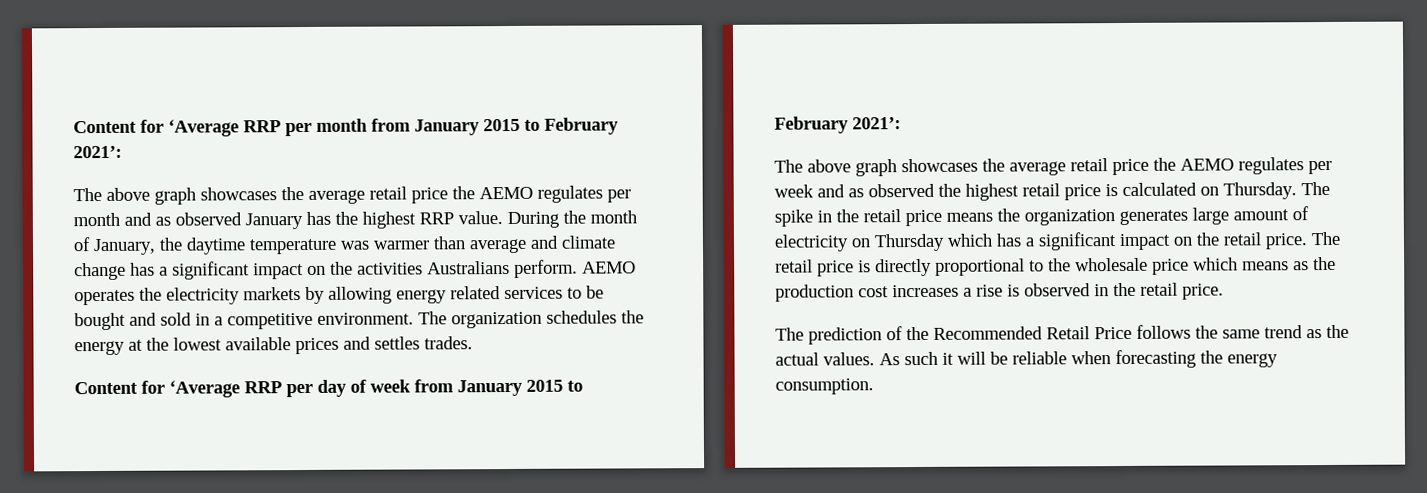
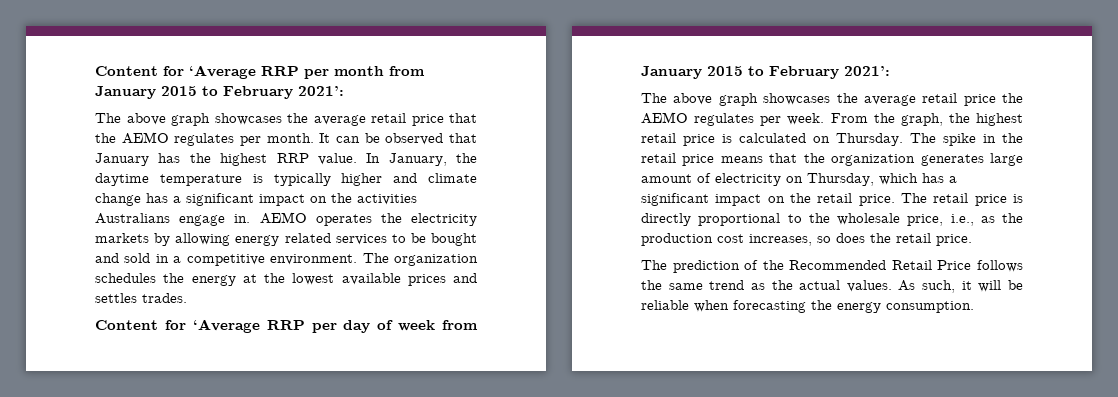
- The above graph showcases the average retail price the AEMO regulates per month and as observed January has the highest RRP value.
+ The above graph showcases the average retail price that the AEMO regulates per month. It can be observed that January has the highest RRP value.
- During the month of January, the daytime temperature was warmer than average and climate change has a significant impact on the activities Australians perform.
+ In January, the daytime temperature is typically higher and climate change has a significant impact on the activities Australians engage in.
- The above graph showcases the average retail price the AEMO regulates per week and as observed the highest retail price is calculated on Thursday.
+ The above graph showcases the average retail price the AEMO regulates per week. From the graph, the highest retail price is calculated on Thursday.
- The spike in the retail price means the organization generates large amount of electricity on Thursday which has a significant impact on the retail price.
+ The spike in the retail price means that the organization generates large amount of electricity on Thursday, which has a significant impact on the retail price.
- The retail price is directly proportional to the wholesale price which means as the production cost increases a rise is observed in the retail price.
+ The retail price is directly proportional to the wholesale price, i.e., as the production cost increases, so does the retail price.
- As such it will be reliable when forecasting the energy consumption.
+ As such, it will be reliable when forecasting the energy consumption.

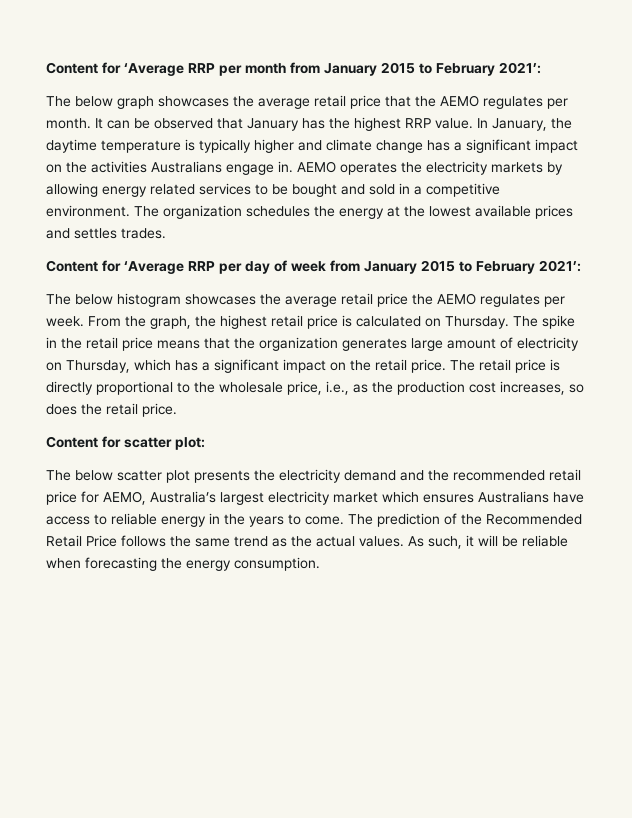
- The above graph showcases the average retail price that the AEMO regulates per month.
+ The below graph showcases the average retail price that the AEMO regulates per month.
- The above graph showcases the average retail price the AEMO regulates per week.
+ The below histogram showcases the average retail price the AEMO regulates per week.
+ Content for scatter plot:
+ The below scatter plot presents the electricity demand and the recommended retail price for AEMO, Australia’s largest electricity market which ensures Australians have access to reliable energy in the years to come.

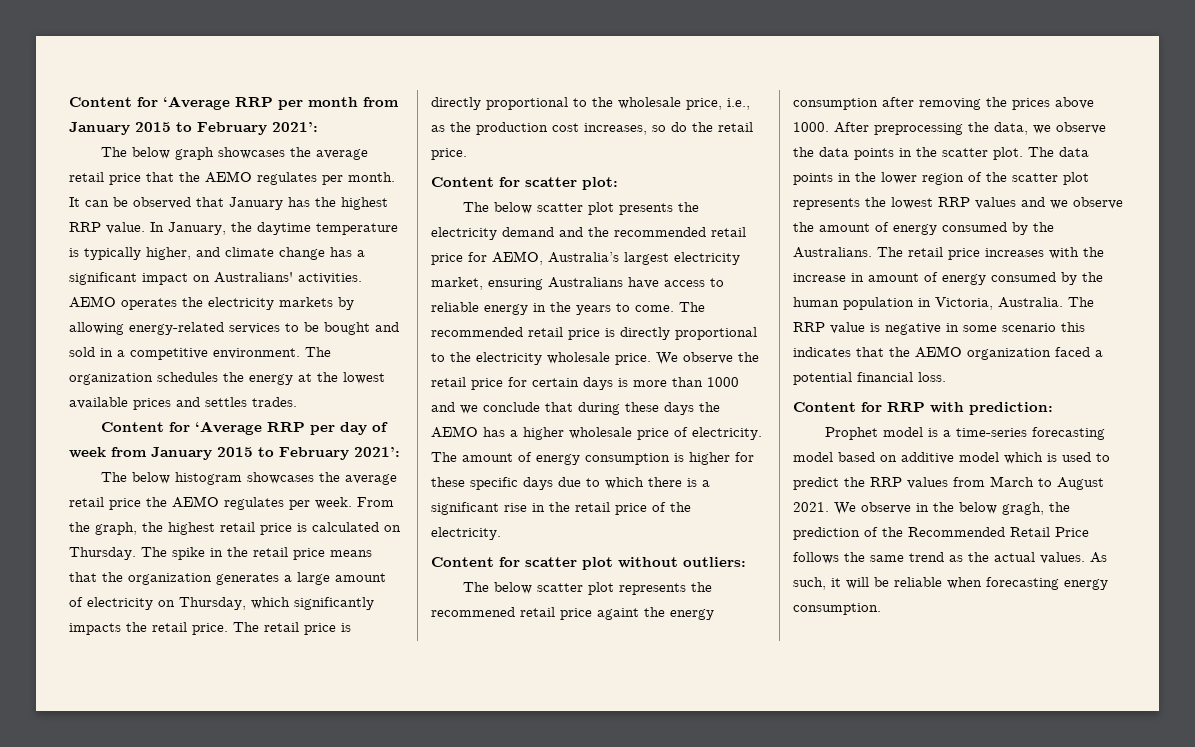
- In January, the daytime temperature is typically higher and climate change has a significant impact on the activities Australians engage in.
+ In January, the daytime temperature is typically higher, and climate change has a significant impact on Australians' activities.
- AEMO operates the electricity markets by allowing energy related services to be bought and sold in a competitive environment.
+ AEMO operates the electricity markets by allowing energy-related services to be bought and sold in a competitive environment.
- The spike in the retail price means that the organization generates large amount of electricity on Thursday, which has a significant impact on the retail price.
+ The spike in the retail price means that the organization generates a large amount of electricity on Thursday, which significantly impacts the retail price.
- The retail price is directly proportional to the wholesale price, i.e., as the production cost increases, so does the retail price.
+ The retail price is directly proportional to the wholesale price, i.e., as the production cost increases, so do the retail price.
- The below scatter plot presents the electricity demand and the recommended retail price for AEMO, Australia’s largest electricity market which ensures Australians have access to reliable energy in the years to come.
+ The below scatter plot presents the electricity demand and the recommended retail price for AEMO, Australia’s largest electricity market, ensuring Australians have access to reliable energy in the years to come.
- The prediction of the Recommended Retail Price follows the same trend as the actual values.
+ The recommended retail price is directly proportional to the electricity wholesale price. We observe the retail price for certain days is more than 1000 and we conclude that during these days the AEMO has a higher wholesale price of electricity. The amount of energy consumption is higher for these specific days due to which there is a significant rise in the retail price of the electricity.
+ Content for scatter plot without outliers:
+ The below scatter plot represents the recommened retail price againt the energy consumption after removing the prices above 1000. After preprocessing the data, we observe the data points in the scatter plot. The data points in the lower region of the scatter plot represents the lowest RRP values and we observe the amount of energy consumed by the Australians. The retail price increases with the increase in amount of energy consumed by the human population in Victoria, Australia. The RRP value is negative in some scenario this indicates that the AEMO organization faced a potential financial loss.
+ Content for RRP with prediction:
+ Prophet model is a time-series forecasting model based on additive model which is used to predict the RRP values from March to August 2021. We observe in the below gragh, the prediction of the Recommended Retail Price follows the same trend as the actual values.
- As such, it will be reliable when forecasting the energy consumption.
+ As such, it will be reliable when forecasting energy consumption.

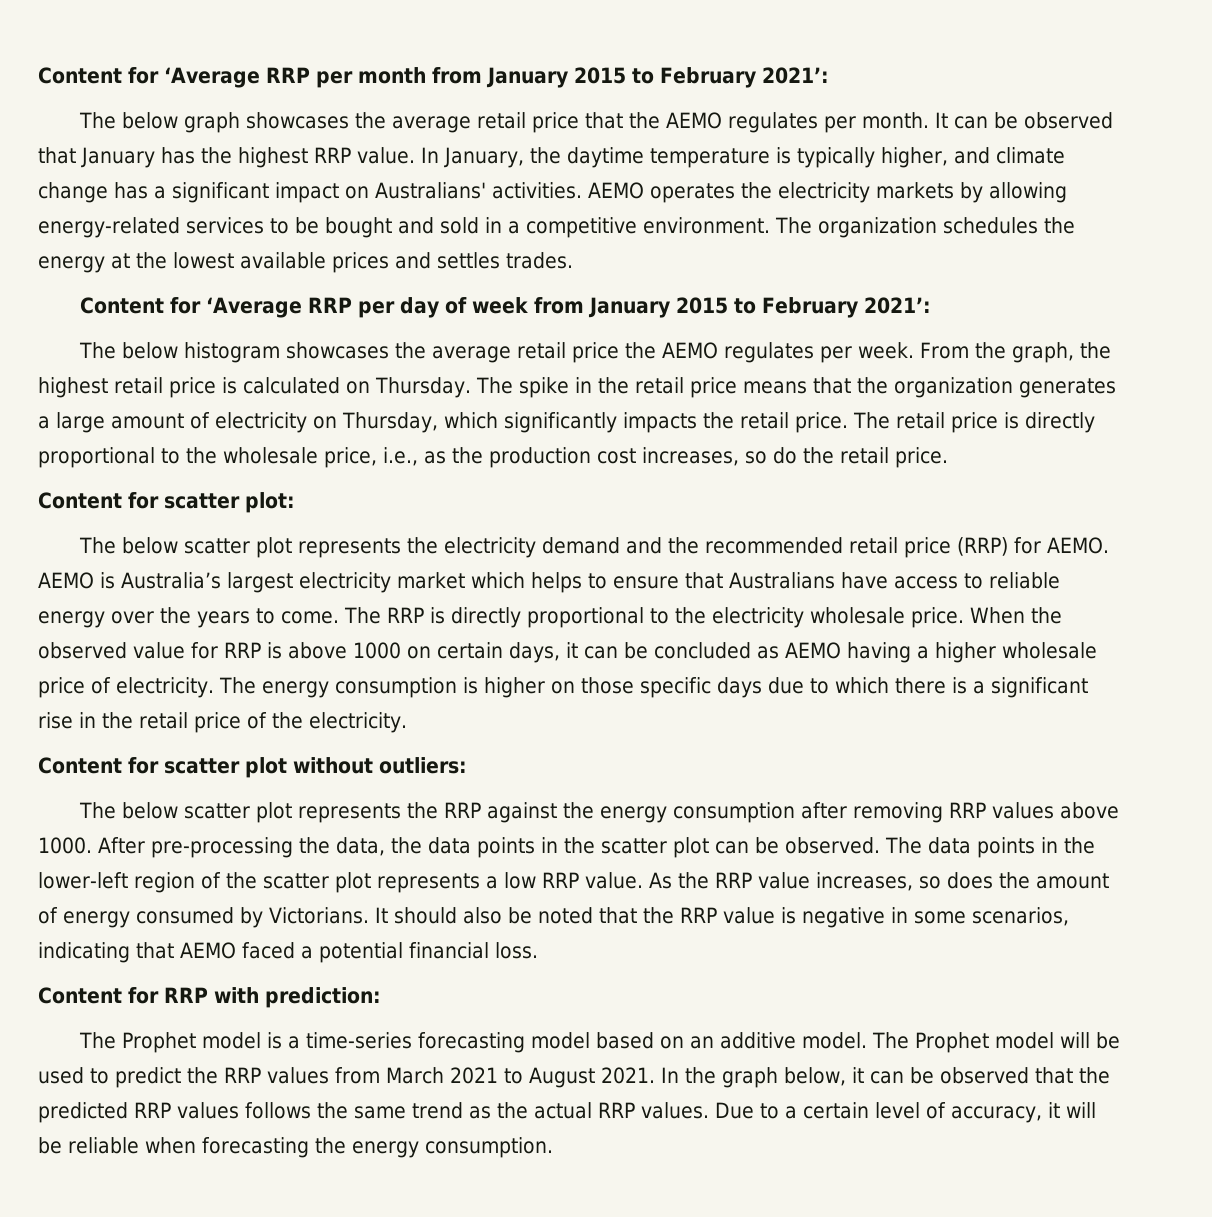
- The below scatter plot presents the electricity demand and the recommended retail price for AEMO, Australia’s largest electricity market, ensuring Australians have access to reliable energy in the years to come.
+ The below scatter plot represents the electricity demand and the recommended retail price (RRP) for AEMO. AEMO is Australia’s largest electricity market which helps to ensure that Australians have access to reliable energy over the years to come.
- The recommended retail price is directly proportional to the electricity wholesale price.
+ The RRP is directly proportional to the electricity wholesale price.
- We observe the retail price for certain days is more than 1000 and we conclude that during these days the AEMO has a higher wholesale price of electricity.
+ When the observed value for RRP is above 1000 on certain days, it can be concluded as AEMO having a higher wholesale price of electricity.
- The amount of energy consumption is higher for these specific days due to which there is a significant rise in the retail price of the electricity.
+ The energy consumption is higher on those specific days due to which there is a significant rise in the retail price of the electricity.
- The below scatter plot represents the recommened retail price againt the energy consumption after removing the prices above 1000.
+ The below scatter plot represents the RRP against the energy consumption after removing RRP values above 1000.
- After preprocessing the data, we observe the data points in the scatter plot.
+ After pre-processing the data, the data points in the scatter plot can be observed.
- The data points in the lower region of the scatter plot represents the lowest RRP values and we observe the amount of energy consumed by the Australians. The retail price increases with the increase in amount of energy consumed by the human population in Victoria, Australia. The RRP value is negative in some scenario this indicates that the AEMO organization faced a potential financial loss.
+ The data points in the lower-left region of the scatter plot represents a low RRP value. As the RRP value increases, so does the amount of energy consumed by Victorians. It should also be noted that the RRP value is negative in some scenarios, indicating that AEMO faced a potential financial loss.
- Prophet model is a time-series forecasting model based on additive model which is used to predict the RRP values from March to August 2021.
+ The Prophet model is a time-series forecasting model based on an additive model. The Prophet model will be used to predict the RRP values from March 2021 to August 2021.
- We observe in the below gragh, the prediction of the Recommended Retail Price follows the same trend as the actual values. As such, it will be reliable when forecasting energy consumption.
+ In the graph below, it can be observed that the predicted RRP values follows the same trend as the actual RRP values. Due to a certain level of accuracy, it will be reliable when forecasting the energy consumption.

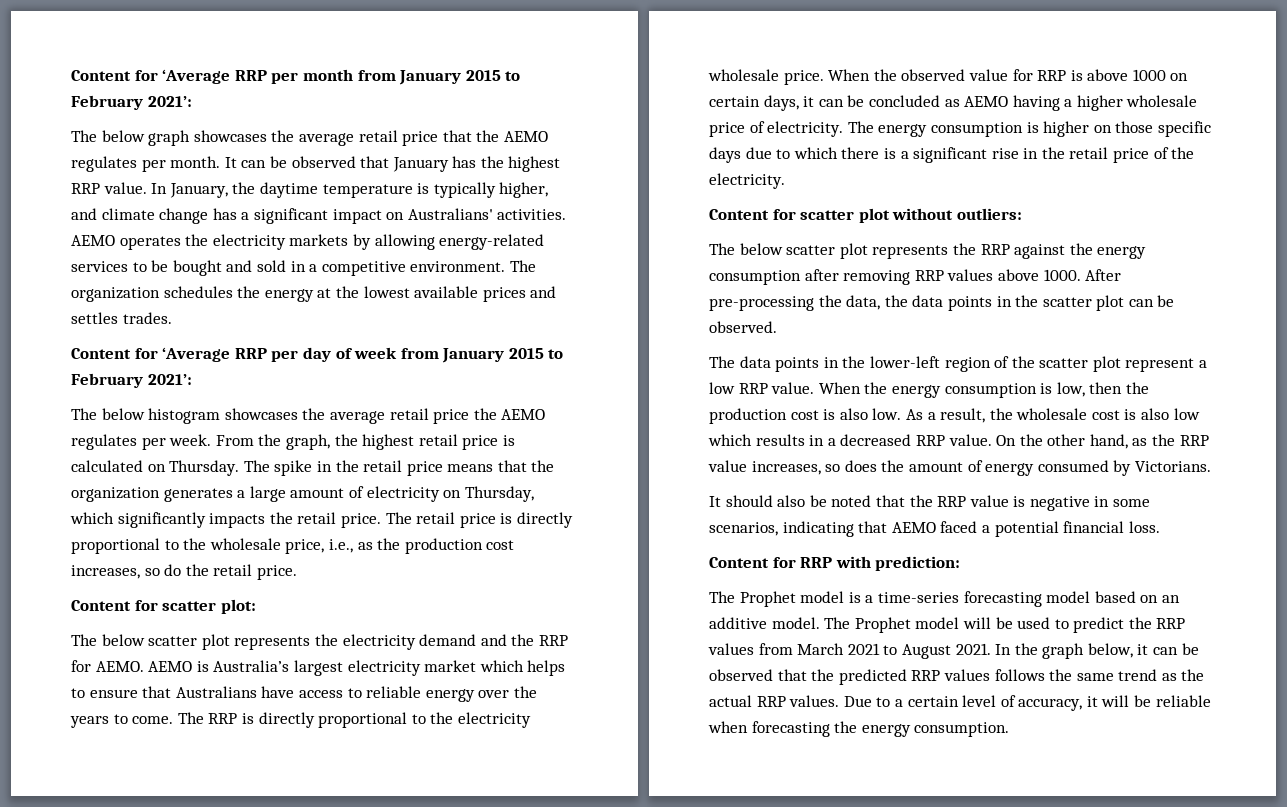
- The below scatter plot represents the electricity demand and the recommended retail price (RRP) for AEMO.
+ The below scatter plot represents the electricity demand and the RRP for AEMO.
- After pre-processing the data, the data points in the scatter plot can be observed. The data points in the lower-left region of the scatter plot represents a low RRP value.
+ After pre-processing the data, the data points in the scatter plot can be observed.
+ The data points in the lower-left region of the scatter plot represent a low RRP value.
- As the RRP value increases, so does the amount of energy consumed by Victorians. It should also be noted that the RRP value is negative in some scenarios, indicating that AEMO faced a potential financial loss.
+ When the energy consumption is low, then the production cost is also low. As a result, the wholesale cost is also low which results in a decreased RRP value. On the other hand, as the RRP value increases, so does the amount of energy consumed by Victorians.
+ It should also be noted that the RRP value is negative in some scenarios, indicating that AEMO faced a potential financial loss.

